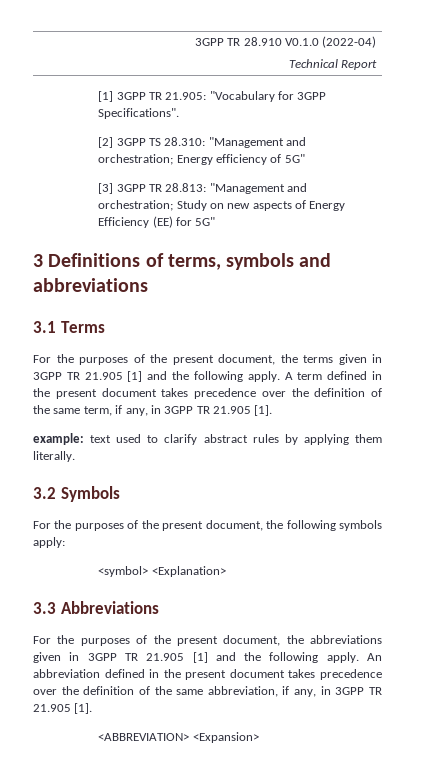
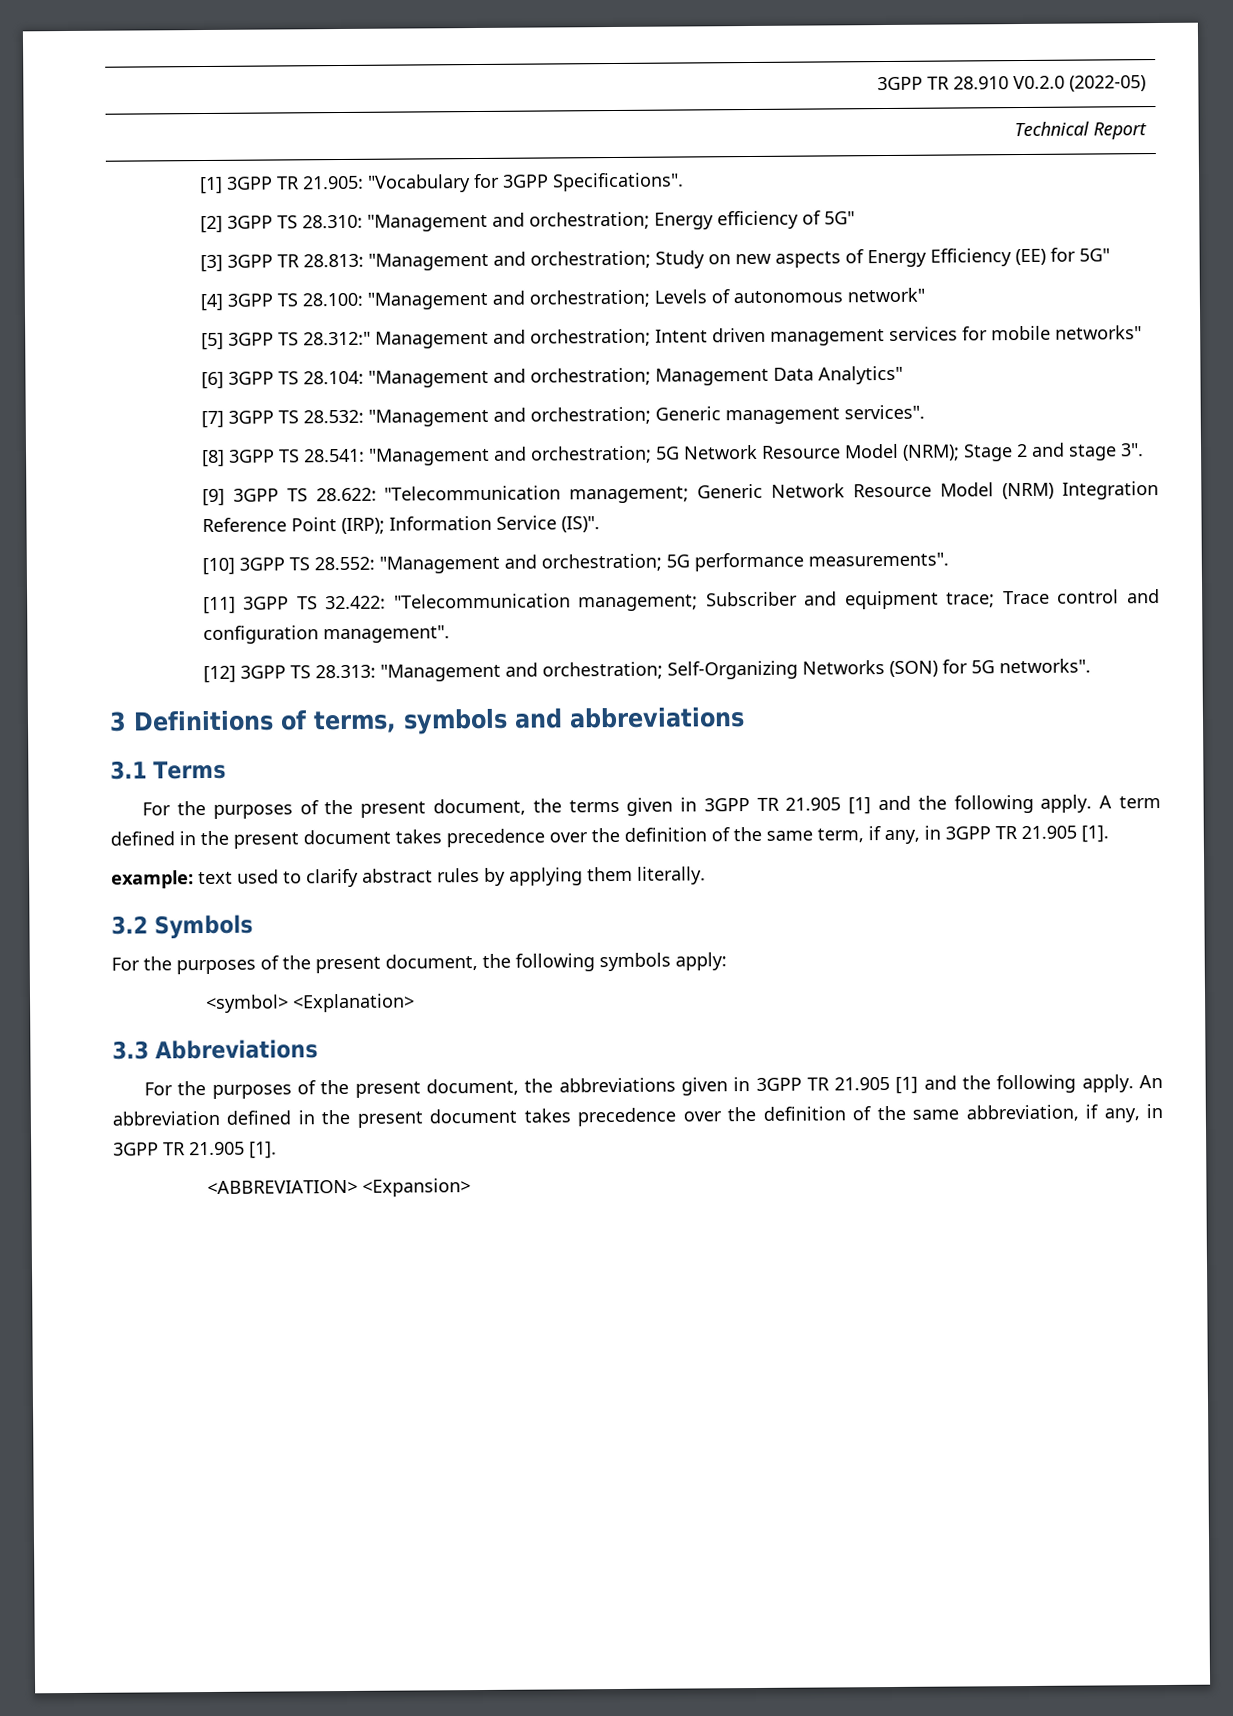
- 3GPP TR 28.910 V0.1.0 (2022-04)
+ 3GPP TR 28.910 V0.2.0 (2022-05)
+ [4] 3GPP TS 28.100: "Management and orchestration; Levels of autonomous network"
+ [5] 3GPP TS 28.312:" Management and orchestration; Intent driven management services for mobile networks"
+ [6] 3GPP TS 28.104: "Management and orchestration; Management Data Analytics"
+ [7] 3GPP TS 28.532: "Management and orchestration; Generic management services".
+ [8] 3GPP TS 28.541: "Management and orchestration; 5G Network Resource Model (NRM); Stage 2 and stage 3".
+ [9] 3GPP TS 28.622: "Telecommunication management; Generic Network Resource Model (NRM) Integration Reference Point (IRP); Information Service (IS)".
+ [10] 3GPP TS 28.552: "Management and orchestration; 5G performance measurements".
+ [11] 3GPP TS 32.422: "Telecommunication management; Subscriber and equipment trace; Trace control and configuration management".
+ [12] 3GPP TS 28.313: "Management and orchestration; Self-Organizing Networks (SON) for 5G networks".

